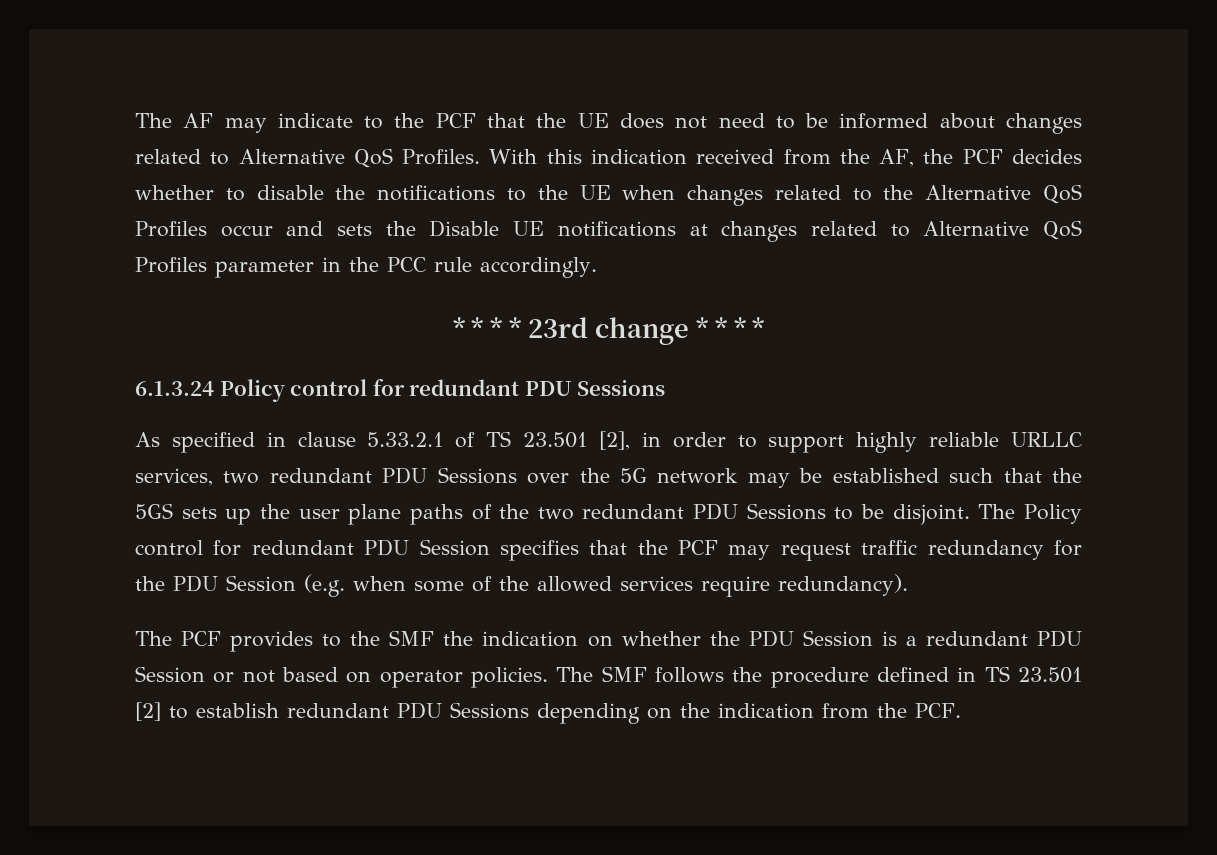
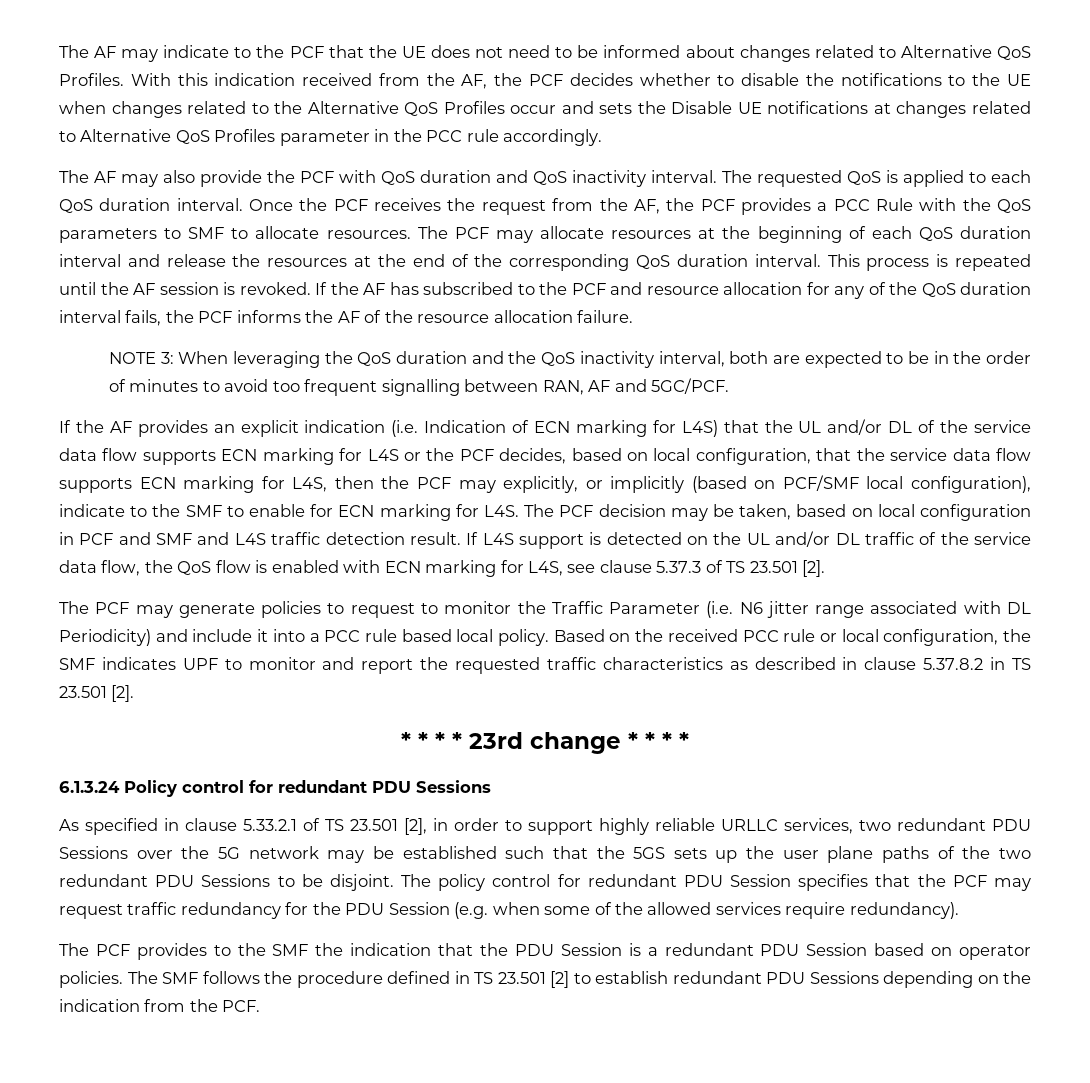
+ The AF may also provide the PCF with QoS duration and QoS inactivity interval. The requested QoS is applied to each QoS duration interval. Once the PCF receives the request from the AF, the PCF provides a PCC Rule with the QoS parameters to SMF to allocate resources. The PCF may allocate resources at the beginning of each QoS duration interval and release the resources at the end of the corresponding QoS duration interval. This process is repeated until the AF session is revoked. If the AF has subscribed to the PCF and resource allocation for any of the QoS duration interval fails, the PCF informs the AF of the resource allocation failure.
+ NOTE 3: When leveraging the QoS duration and the QoS inactivity interval, both are expected to be in the order of minutes to avoid too frequent signalling between RAN, AF and 5GC/PCF.
+ If the AF provides an explicit indication (i.e. Indication of ECN marking for L4S) that the UL and/or DL of the service data flow supports ECN marking for L4S or the PCF decides, based on local configuration, that the service data flow supports ECN marking for L4S, then the PCF may explicitly, or implicitly (based on PCF/SMF local configuration), indicate to the SMF to enable for ECN marking for L4S. The PCF decision may be taken, based on local configuration in PCF and SMF and L4S traffic detection result. If L4S support is detected on the UL and/or DL traffic of the service data flow, the QoS flow is enabled with ECN marking for L4S, see clause 5.37.3 of TS 23.501 [2].
+ The PCF may generate policies to request to monitor the Traffic Parameter (i.e. N6 jitter range associated with DL Periodicity) and include it into a PCC rule based local policy. Based on the received PCC rule or local configuration, the SMF indicates UPF to monitor and report the requested traffic characteristics as described in clause 5.37.8.2 in TS 23.501 [2].
- The Policy control for redundant PDU Session specifies that the PCF may request traffic redundancy for the PDU Session (e.g. when some of the allowed services require redundancy).
+ The policy control for redundant PDU Session specifies that the PCF may request traffic redundancy for the PDU Session (e.g. when some of the allowed services require redundancy).
- The PCF provides to the SMF the indication on whether the PDU Session is a redundant PDU Session or not based on operator policies.
+ The PCF provides to the SMF the indication that the PDU Session is a redundant PDU Session based on operator policies.

